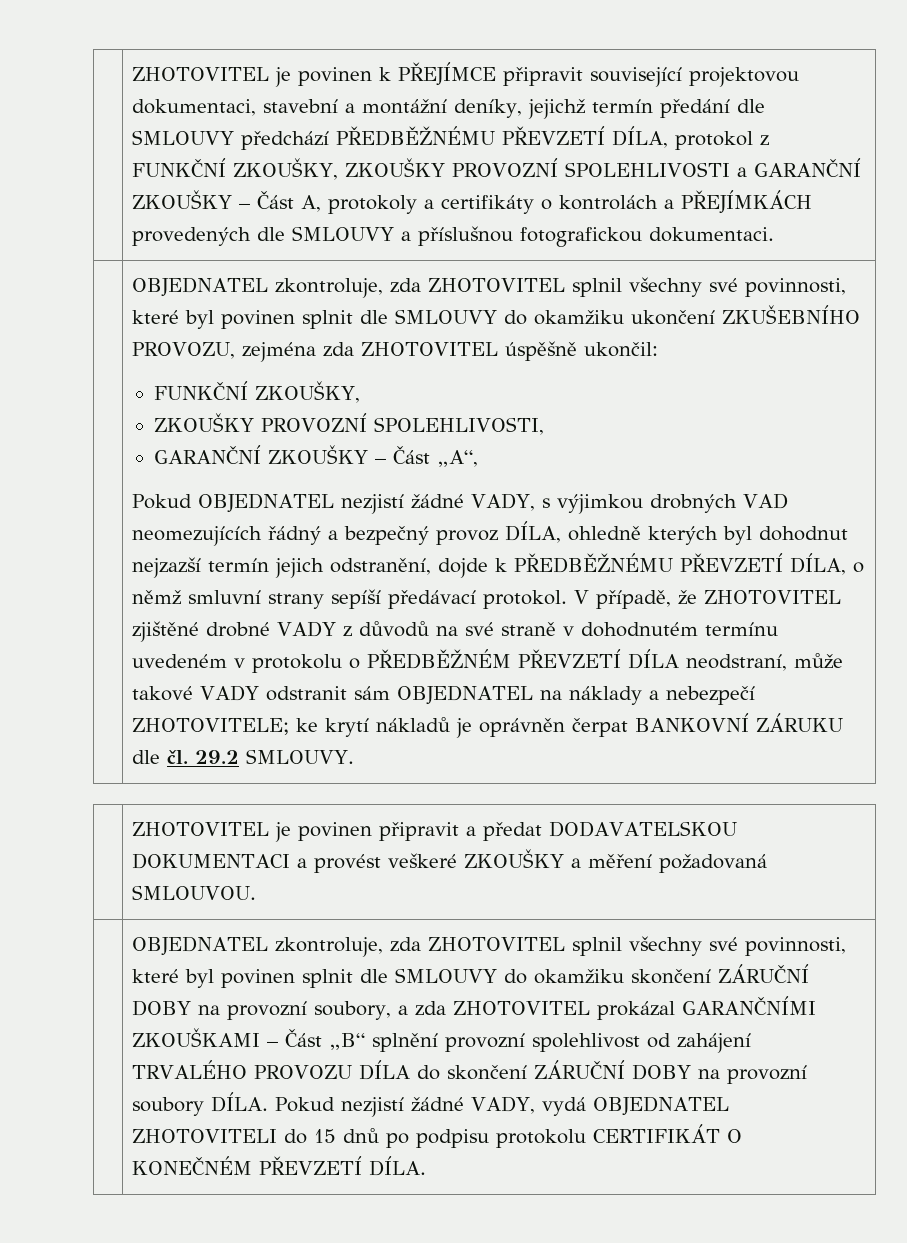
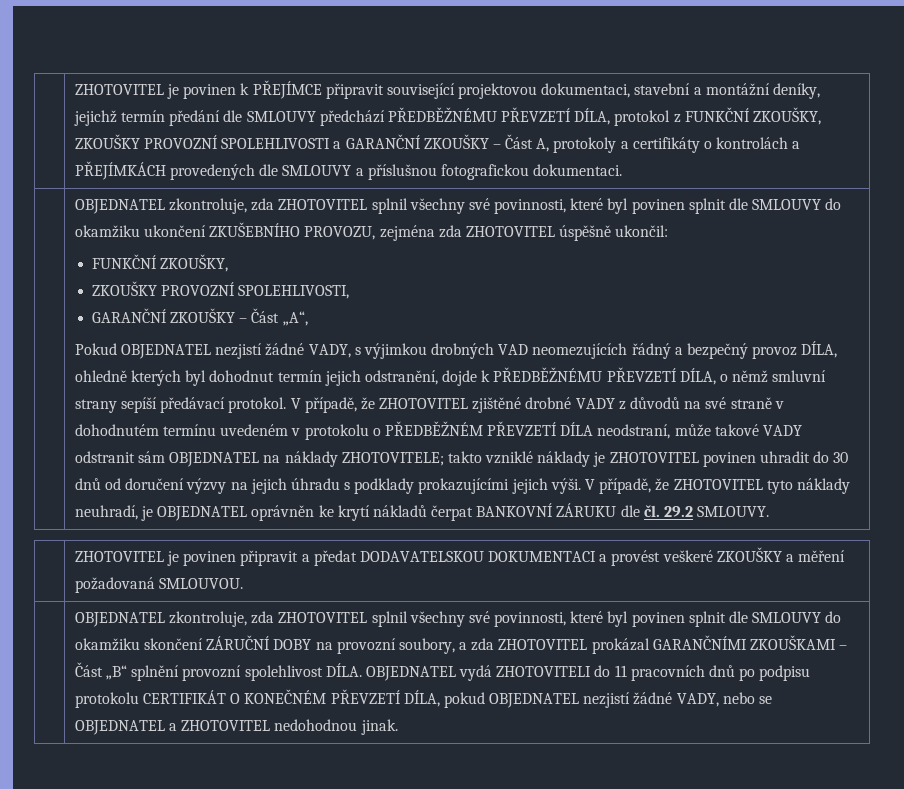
- Pokud OBJEDNATEL nezjistí žádné VADY, s výjimkou drobných VAD neomezujících řádný a bezpečný provoz DÍLA, ohledně kterých byl dohodnut nejzazší termín jejich odstranění, dojde k PŘEDBĚŽNÉMU PŘEVZETÍ DÍLA, o němž smluvní strany sepíší předávací protokol.
+ Pokud OBJEDNATEL nezjistí žádné VADY, s výjimkou drobných VAD neomezujících řádný a bezpečný provoz DÍLA, ohledně kterých byl dohodnut termín jejich odstranění, dojde k PŘEDBĚŽNÉMU PŘEVZETÍ DÍLA, o němž smluvní strany sepíší předávací protokol.
- V případě, že ZHOTOVITEL zjištěné drobné VADY z důvodů na své straně v dohodnutém termínu uvedeném v protokolu o PŘEDBĚŽNÉM PŘEVZETÍ DÍLA neodstraní, může takové VADY odstranit sám OBJEDNATEL na náklady a nebezpečí ZHOTOVITELE; ke krytí nákladů je oprávněn čerpat BANKOVNÍ ZÁRUKU dle čl. 29.2 SMLOUVY.
+ V případě, že ZHOTOVITEL zjištěné drobné VADY z důvodů na své straně v dohodnutém termínu uvedeném v protokolu o PŘEDBĚŽNÉM PŘEVZETÍ DÍLA neodstraní, může takové VADY odstranit sám OBJEDNATEL na náklady ZHOTOVITELE; takto vzniklé náklady je ZHOTOVITEL povinen uhradit do 30 dnů od doručení výzvy na jejich úhradu s podklady prokazujícími jejich výši. V případě, že ZHOTOVITEL tyto náklady neuhradí, je OBJEDNATEL oprávněn ke krytí nákladů čerpat BANKOVNÍ ZÁRUKU dle čl. 29.2 SMLOUVY.
- OBJEDNATEL zkontroluje, zda ZHOTOVITEL splnil všechny své povinnosti, které byl povinen splnit dle SMLOUVY do okamžiku skončení ZÁRUČNÍ DOBY na provozní soubory, a zda ZHOTOVITEL prokázal GARANČNÍMI ZKOUŠKAMI – Část „B“ splnění provozní spolehlivost od zahájení TRVALÉHO PROVOZU DÍLA do skončení ZÁRUČNÍ DOBY na provozní soubory DÍLA. Pokud nezjistí žádné VADY, vydá OBJEDNATEL ZHOTOVITELI do 15 dnů po podpisu protokolu CERTIFIKÁT O KONEČNÉM PŘEVZETÍ DÍLA.
+ OBJEDNATEL zkontroluje, zda ZHOTOVITEL splnil všechny své povinnosti, které byl povinen splnit dle SMLOUVY do okamžiku skončení ZÁRUČNÍ DOBY na provozní soubory, a zda ZHOTOVITEL prokázal GARANČNÍMI ZKOUŠKAMI – Část „B“ splnění provozní spolehlivost DÍLA. OBJEDNATEL vydá ZHOTOVITELI do 11 pracovních dnů po podpisu protokolu CERTIFIKÁT O KONEČNÉM PŘEVZETÍ DÍLA, pokud OBJEDNATEL nezjistí žádné VADY, nebo se OBJEDNATEL a ZHOTOVITEL nedohodnou jinak.

